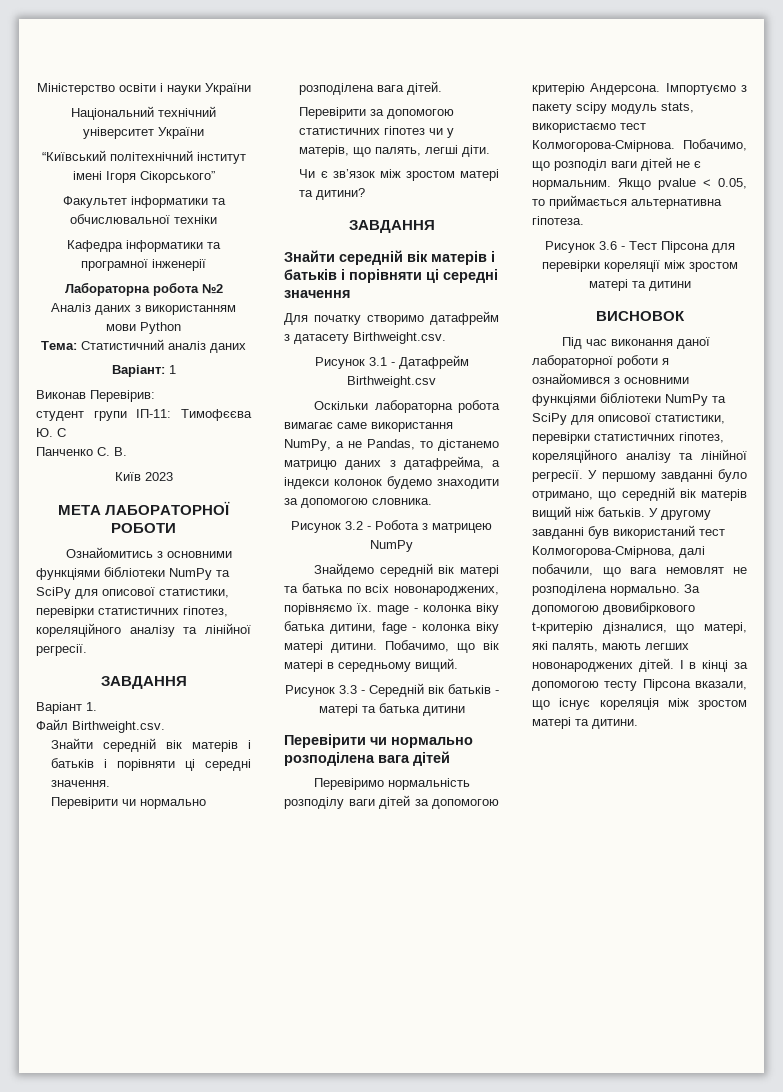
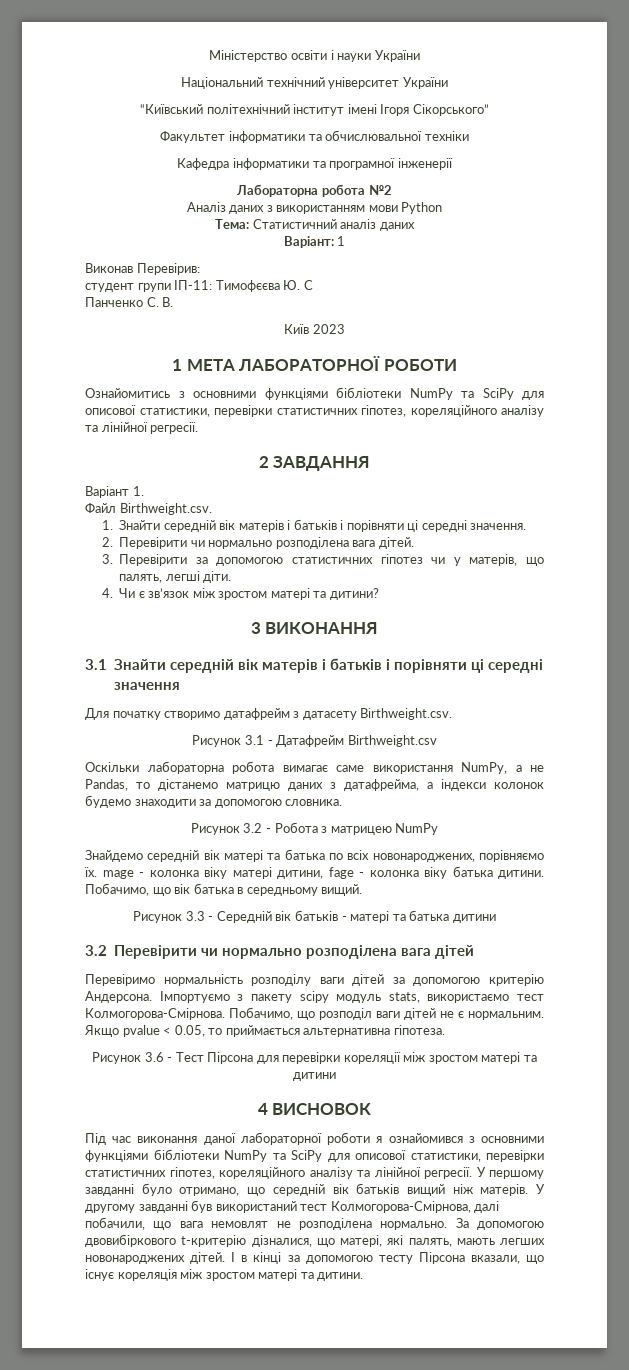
- МЕТА ЛАБОРАТОРНОЇ РОБОТИ
+ 1 МЕТА ЛАБОРАТОРНОЇ РОБОТИ
  Ознайомитись з основними функціями бібліотеки NumPy та SciPy для описової статистики, перевірки статистичних гіпотез, кореляційного аналізу та лінійної регресії.
- ЗАВДАННЯ
+ 2 ЗАВДАННЯ
- Знайти середній вік матерів і батьків і порівняти ці середні значення.
+ 1. Знайти середній вік матерів і батьків і порівняти ці середні значення.
- Перевірити чи нормально розподілена вага дітей.
+ 2. Перевірити чи нормально розподілена вага дітей.
- Перевірити за допомогою статистичних гіпотез чи у матерів, що палять, легші діти.
+ 3. Перевірити за допомогою статистичних гіпотез чи у матерів, що палять, легші діти.
- Чи є зв’язок між зростом матері та дитини?
- ЗАВДАННЯ
- Знайти середній вік матерів і батьків і порівняти ці середні значення
+ 4. Чи є зв’язок між зростом матері та дитини?
+ 3 ВИКОНАННЯ
+ 3.1 Знайти середній вік матерів і батьків і порівняти ці середні значення
- Знайдемо середній вік матері та батька по всіх новонароджених, порівняємо їх. mage - колонка віку батька дитини, fage - колонка віку матері дитини.
+ Знайдемо середній вік матері та батька по всіх новонароджених, порівняємо їх. mage - колонка віку матері дитини, fage - колонка віку батька дитини.
- Побачимо, що вік матері в середньому вищий.
+ Побачимо, що вік батька в середньому вищий.
- Перевірити чи нормально розподілена вага дітей
+ 3.2 Перевірити чи нормально розподілена вага дітей
- ВИСНОВОК
+ 4 ВИСНОВОК
- У першому завданні було отримано, що середній вік матерів вищий ніж батьків.
+ У першому завданні було отримано, що середній вік батьків вищий ніж матерів.

